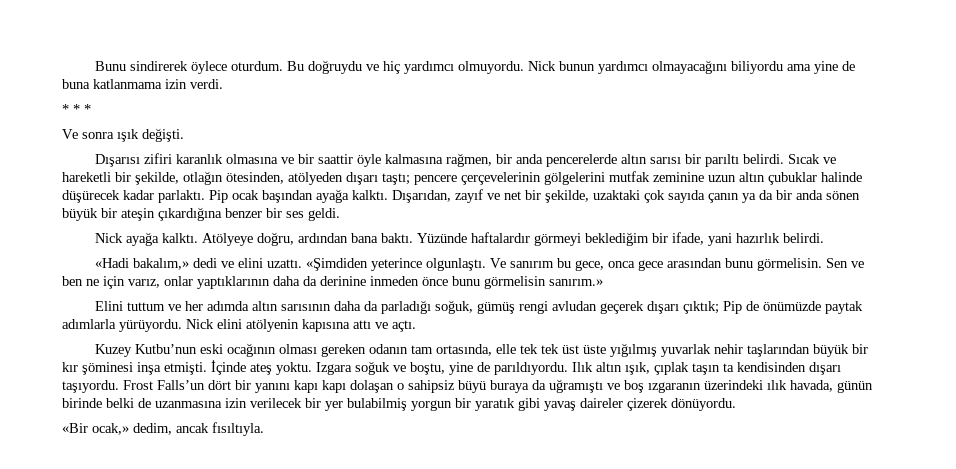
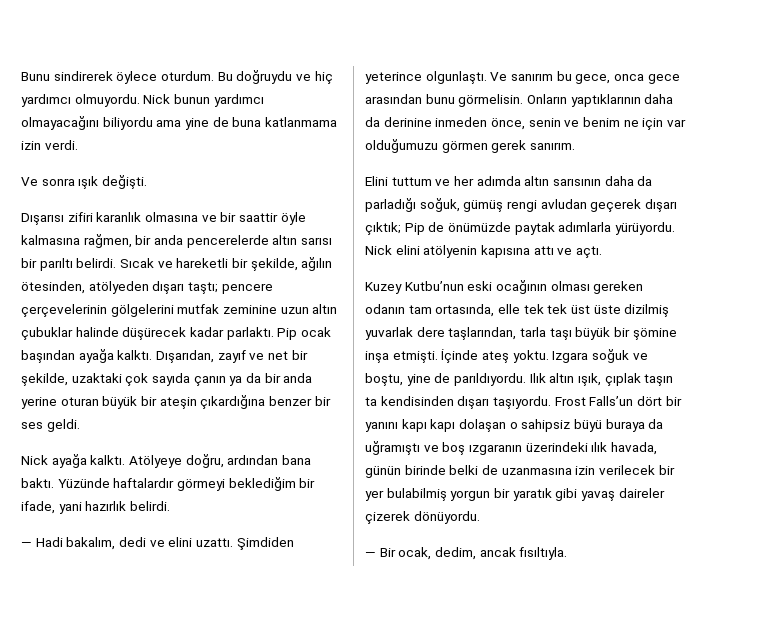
- * * *
- Sıcak ve hareketli bir şekilde, otlağın ötesinden, atölyeden dışarı taştı; pencere çerçevelerinin gölgelerini mutfak zeminine uzun altın çubuklar halinde düşürecek kadar parlaktı.
+ Sıcak ve hareketli bir şekilde, ağılın ötesinden, atölyeden dışarı taştı; pencere çerçevelerinin gölgelerini mutfak zeminine uzun altın çubuklar halinde düşürecek kadar parlaktı.
- Dışarıdan, zayıf ve net bir şekilde, uzaktaki çok sayıda çanın ya da bir anda sönen büyük bir ateşin çıkardığına benzer bir ses geldi.
+ Dışarıdan, zayıf ve net bir şekilde, uzaktaki çok sayıda çanın ya da bir anda yerine oturan büyük bir ateşin çıkardığına benzer bir ses geldi.
- «Hadi bakalım,» dedi ve elini uzattı.
+ — Hadi bakalım, dedi ve elini uzattı.
- «Şimdiden yeterince olgunlaştı.
+ Şimdiden yeterince olgunlaştı.
- Sen ve ben ne için varız, onlar yaptıklarının daha da derinine inmeden önce bunu görmelisin sanırım.»
+ Onların yaptıklarının daha da derinine inmeden önce, senin ve benim ne için var olduğumuzu görmen gerek sanırım.
- Kuzey Kutbu’nun eski ocağının olması gereken odanın tam ortasında, elle tek tek üst üste yığılmış yuvarlak nehir taşlarından büyük bir kır şöminesi inşa etmişti.
+ Kuzey Kutbu’nun eski ocağının olması gereken odanın tam ortasında, elle tek tek üst üste dizilmiş yuvarlak dere taşlarından, tarla taşı büyük bir şömine inşa etmişti.
- «Bir ocak,» dedim, ancak fısıltıyla.
+ — Bir ocak, dedim, ancak fısıltıyla.

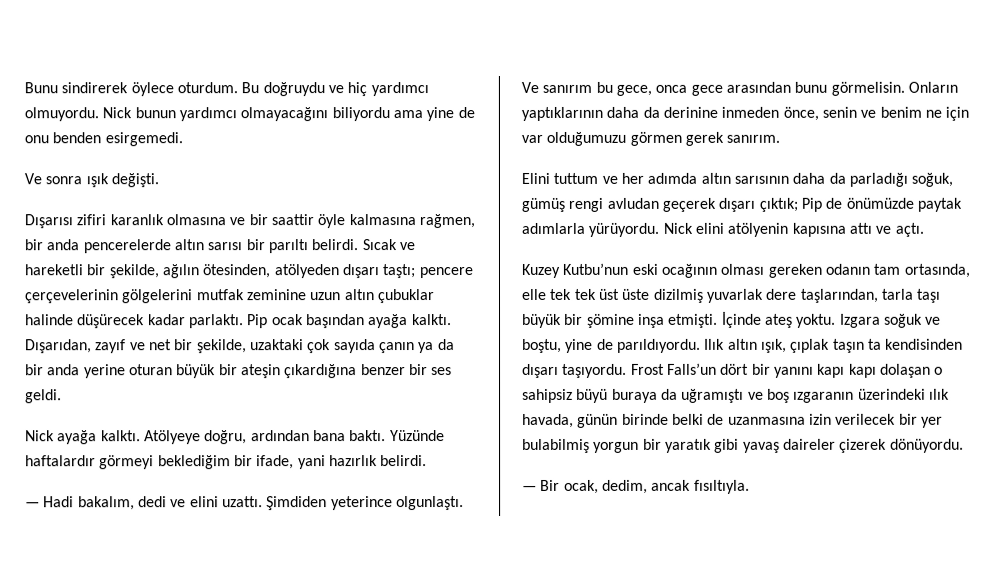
- Nick bunun yardımcı olmayacağını biliyordu ama yine de buna katlanmama izin verdi.
+ Nick bunun yardımcı olmayacağını biliyordu ama yine de onu benden esirgemedi.

